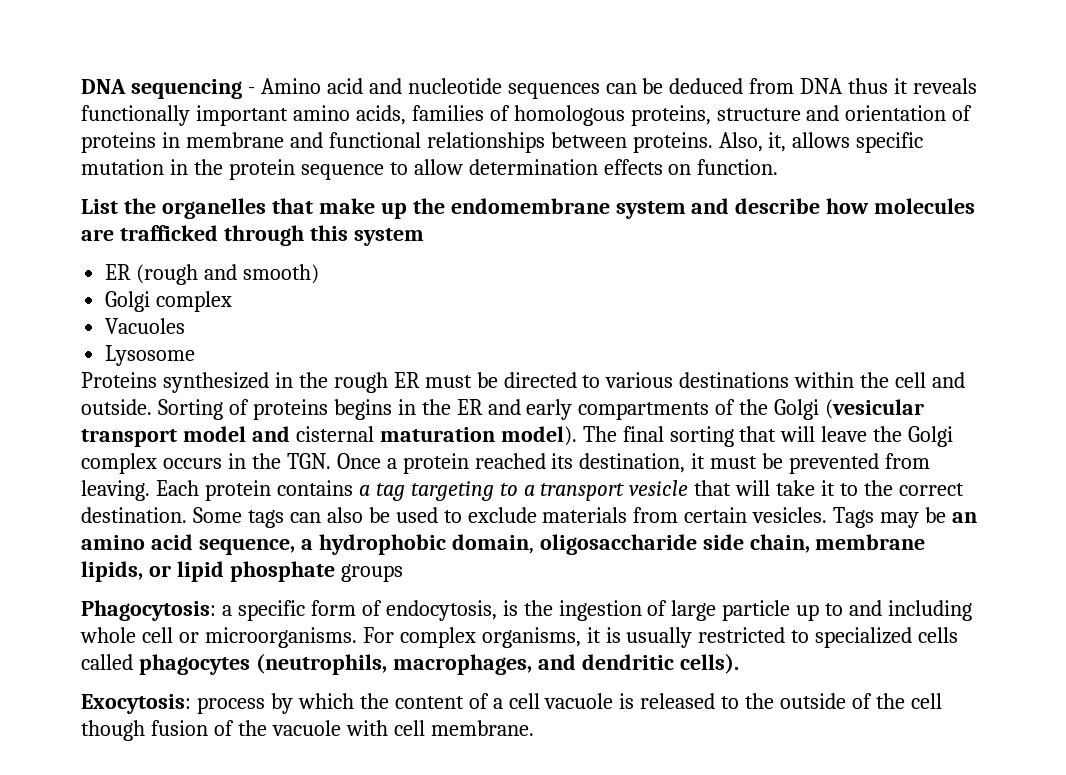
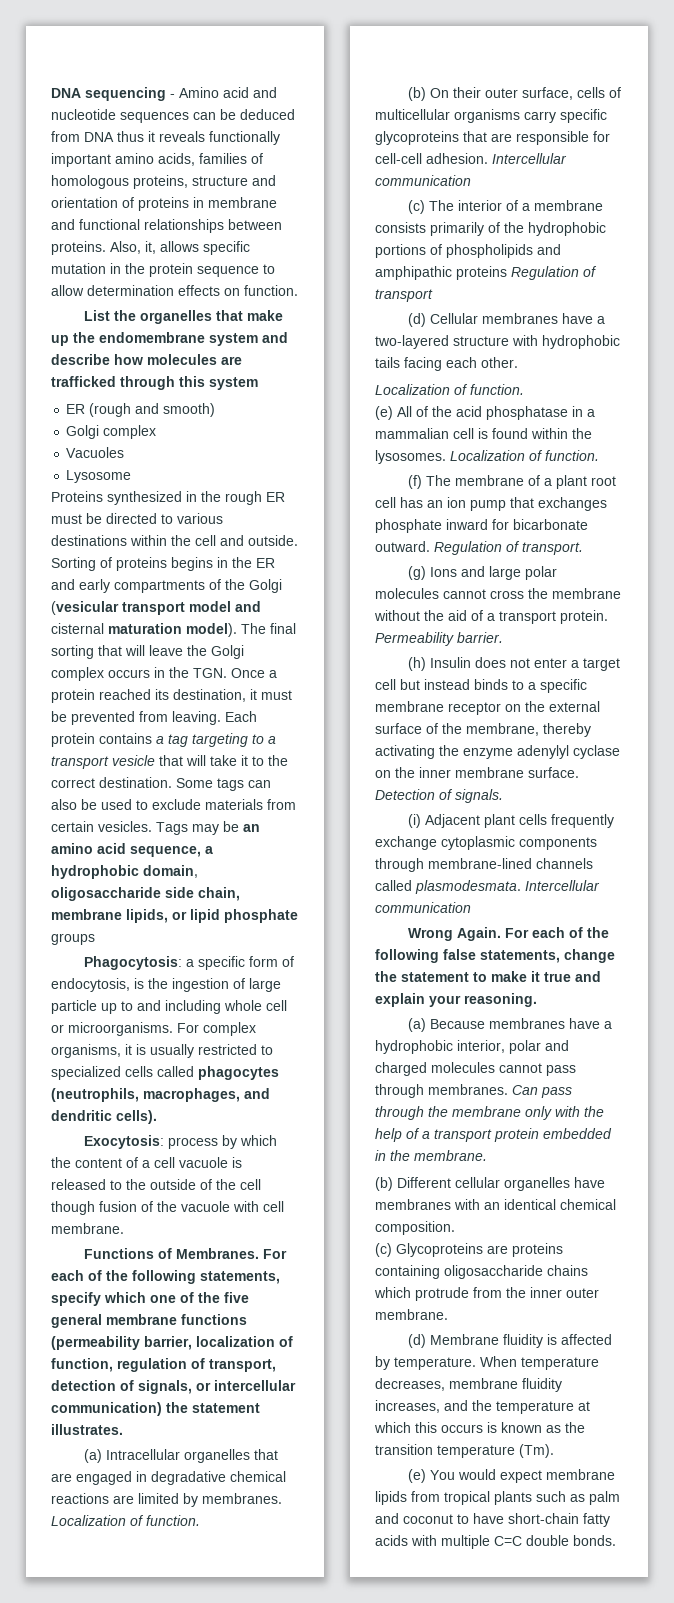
+ Functions of Membranes. For each of the following statements, specify which one of the five general membrane functions (permeability barrier, localization of function, regulation of transport, detection of signals, or intercellular communication) the statement illustrates.
+ (a) Intracellular organelles that are engaged in degradative chemical reactions are limited by membranes. Localization of function.
+ (b) On their outer surface, cells of multicellular organisms carry specific glycoproteins that are responsible for cell-cell adhesion. Intercellular communication
+ (c) The interior of a membrane consists primarily of the hydrophobic portions of phospholipids and amphipathic proteins Regulation of transport
+ (d) Cellular membranes have a two-layered structure with hydrophobic tails facing each other.
+ Localization of function.
+ (e) All of the acid phosphatase in a mammalian cell is found within the lysosomes. Localization of function.
+ (f) The membrane of a plant root cell has an ion pump that exchanges phosphate inward for bicarbonate outward. Regulation of transport.
+ (g) Ions and large polar molecules cannot cross the membrane without the aid of a transport protein. Permeability barrier.
+ (h) Insulin does not enter a target cell but instead binds to a specific membrane receptor on the external surface of the membrane, thereby activating the enzyme adenylyl cyclase on the inner membrane surface. Detection of signals.
+ (i) Adjacent plant cells frequently exchange cytoplasmic components through membrane-lined channels called plasmodesmata. Intercellular communication
+ Wrong Again. For each of the following false statements, change the statement to make it true and explain your reasoning.
+ (a) Because membranes have a hydrophobic interior, polar and charged molecules cannot pass through membranes. Can pass through the membrane only with the help of a transport protein embedded in the membrane.
+ (b) Different cellular organelles have membranes with an identical chemical composition.
+ (c) Glycoproteins are proteins containing oligosaccharide chains which protrude from the inner outer membrane.
+ (d) Membrane fluidity is affected by temperature. When temperature decreases, membrane fluidity increases, and the temperature at which this occurs is known as the transition temperature (Tm).
+ (e) You would expect membrane lipids from tropical plants such as palm and coconut to have short-chain fatty acids with multiple C=C double bonds.

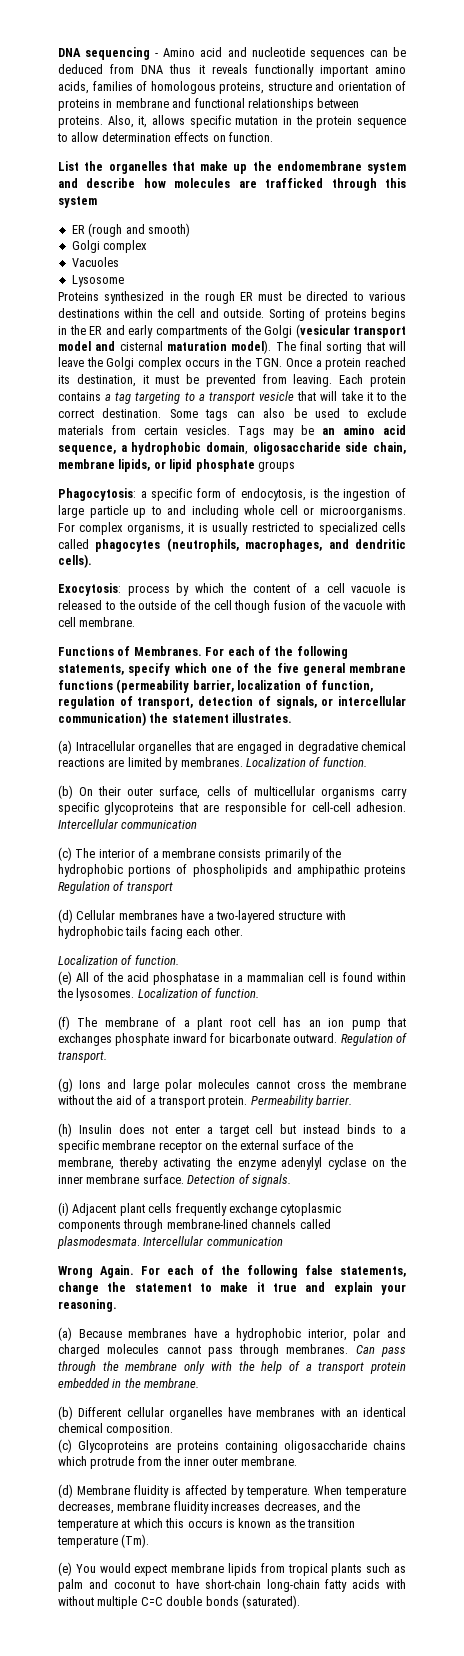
- When temperature decreases, membrane fluidity increases, and the temperature at which this occurs is known as the transition temperature (Tm).
+ When temperature decreases, membrane fluidity increases decreases, and the temperature at which this occurs is known as the transition temperature (Tm).
- (e) You would expect membrane lipids from tropical plants such as palm and coconut to have short-chain fatty acids with multiple C=C double bonds.
+ (e) You would expect membrane lipids from tropical plants such as palm and coconut to have short-chain long-chain fatty acids with without multiple C=C double bonds (saturated).

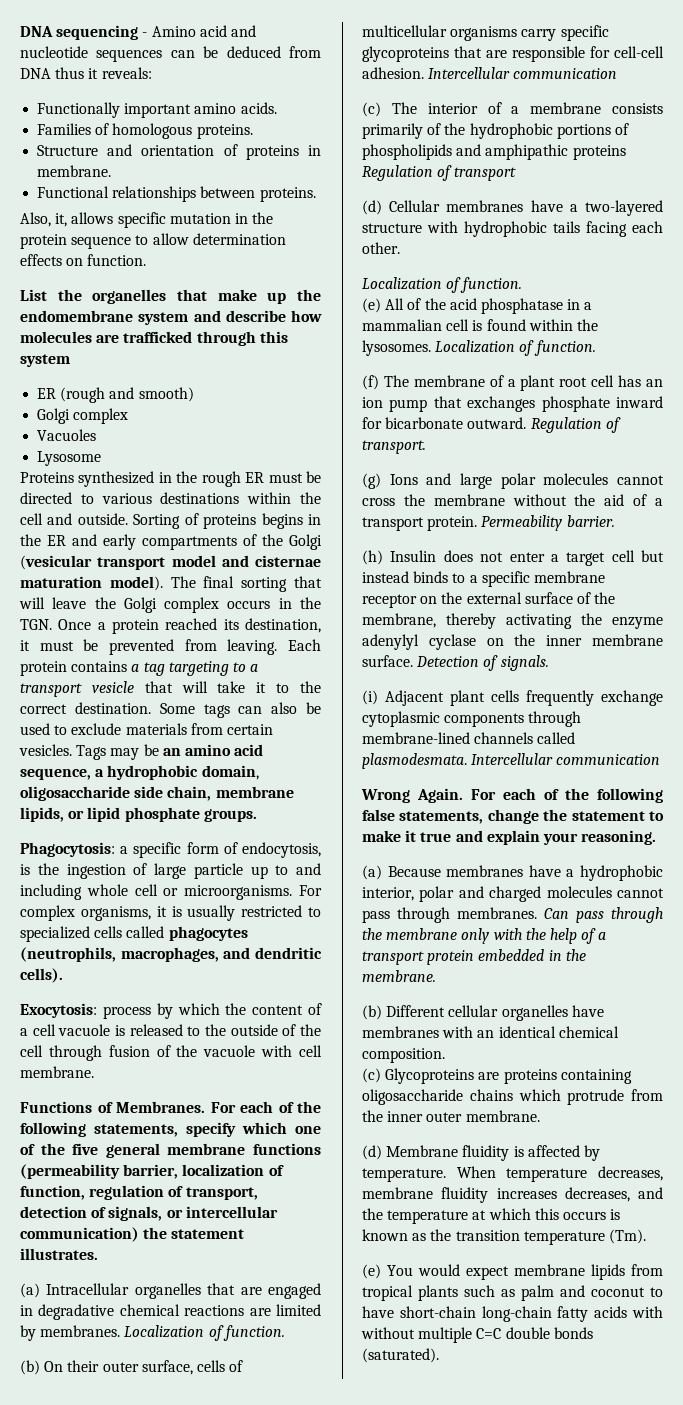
- DNA sequencing - Amino acid and nucleotide sequences can be deduced from DNA thus it reveals functionally important amino acids, families of homologous proteins, structure and orientation of proteins in membrane and functional relationships between proteins. Also, it, allows specific mutation in the protein sequence to allow determination effects on function.
+ DNA sequencing - Amino acid and nucleotide sequences can be deduced from DNA thus it reveals:
+ Functionally important amino acids.
+ Families of homologous proteins.
+ Structure and orientation of proteins in membrane.
+ Functional relationships between proteins.
+ Also, it, allows specific mutation in the protein sequence to allow determination effects on function.
- Sorting of proteins begins in the ER and early compartments of the Golgi (vesicular transport model and cisternal maturation model).
+ Sorting of proteins begins in the ER and early compartments of the Golgi (vesicular transport model and cisternae maturation model).
- Tags may be an amino acid sequence, a hydrophobic domain, oligosaccharide side chain, membrane lipids, or lipid phosphate groups
+ Tags may be an amino acid sequence, a hydrophobic domain, oligosaccharide side chain, membrane lipids, or lipid phosphate groups.
- Exocytosis: process by which the content of a cell vacuole is released to the outside of the cell though fusion of the vacuole with cell membrane.
+ Exocytosis: process by which the content of a cell vacuole is released to the outside of the cell through fusion of the vacuole with cell membrane.

